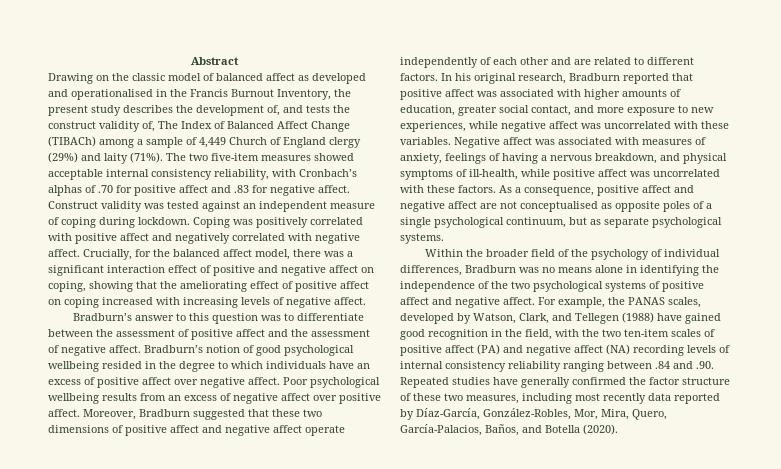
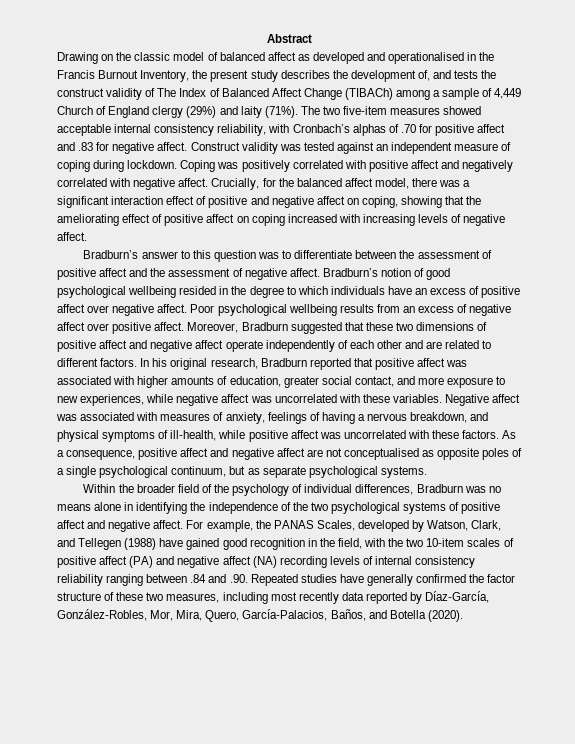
- Drawing on the classic model of balanced affect as developed and operationalised in the Francis Burnout Inventory, the present study describes the development of, and tests the construct validity of, The Index of Balanced Affect Change (TIBACh) among a sample of 4,449 Church of England clergy (29%) and laity (71%).
+ Drawing on the classic model of balanced affect as developed and operationalised in the Francis Burnout Inventory, the present study describes the development of, and tests the construct validity of The Index of Balanced Affect Change (TIBACh) among a sample of 4,449 Church of England clergy (29%) and laity (71%).
- For example, the PANAS scales, developed by Watson, Clark, and Tellegen (1988) have gained good recognition in the field, with the two ten-item scales of positive affect (PA) and negative affect (NA) recording levels of internal consistency reliability ranging between .84 and .90. Repeated studies have generally confirmed the factor structure of these two measures, including most recently data reported by Díaz-García, González-Robles, Mor, Mira, Quero, García-Palacios, Baños, and Botella (2020).
+ For example, the PANAS Scales, developed by Watson, Clark, and Tellegen (1988) have gained good recognition in the field, with the two 10-item scales of positive affect (PA) and negative affect (NA) recording levels of internal consistency reliability ranging between .84 and .90. Repeated studies have generally confirmed the factor structure of these two measures, including most recently data reported by Díaz-García, González-Robles, Mor, Mira, Quero, García-Palacios, Baños, and Botella (2020).

